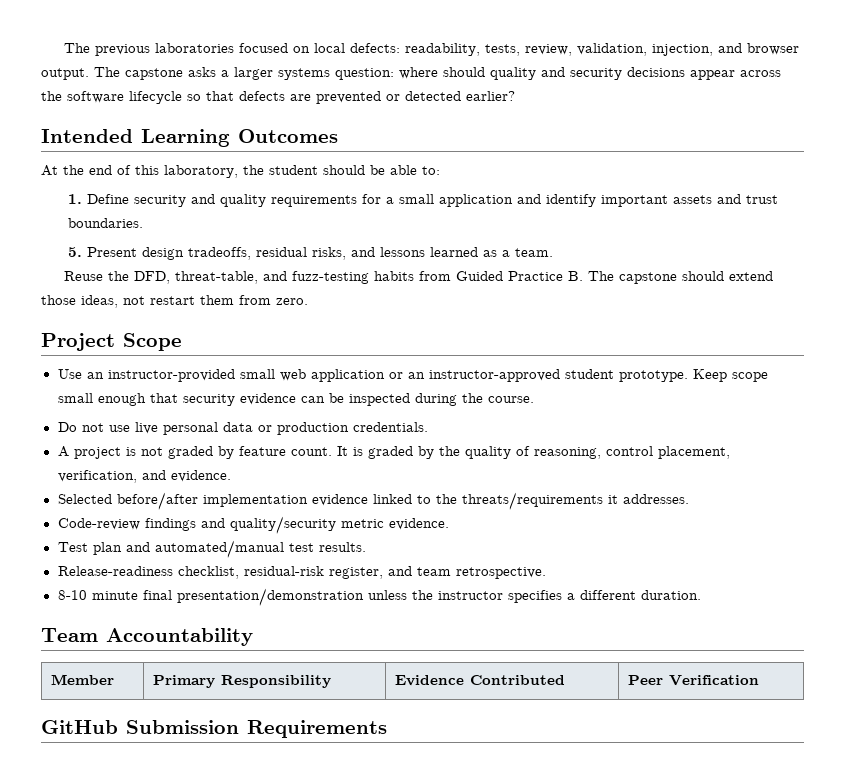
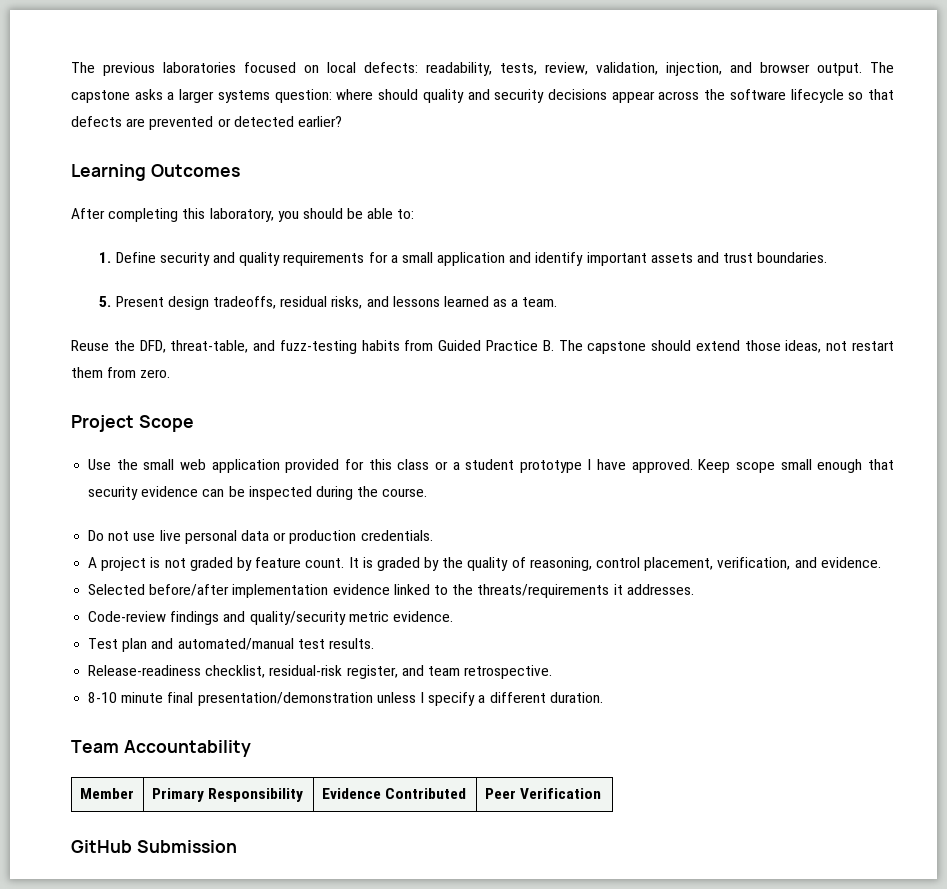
- Intended Learning Outcomes
+ Learning Outcomes
- At the end of this laboratory, the student should be able to:
+ After completing this laboratory, you should be able to:
- Use an instructor-provided small web application or an instructor-approved student prototype.
+ Use the small web application provided for this class or a student prototype I have approved.
- 8-10 minute final presentation/demonstration unless the instructor specifies a different duration.
+ 8-10 minute final presentation/demonstration unless I specify a different duration.
- GitHub Submission Requirements
+ GitHub Submission

